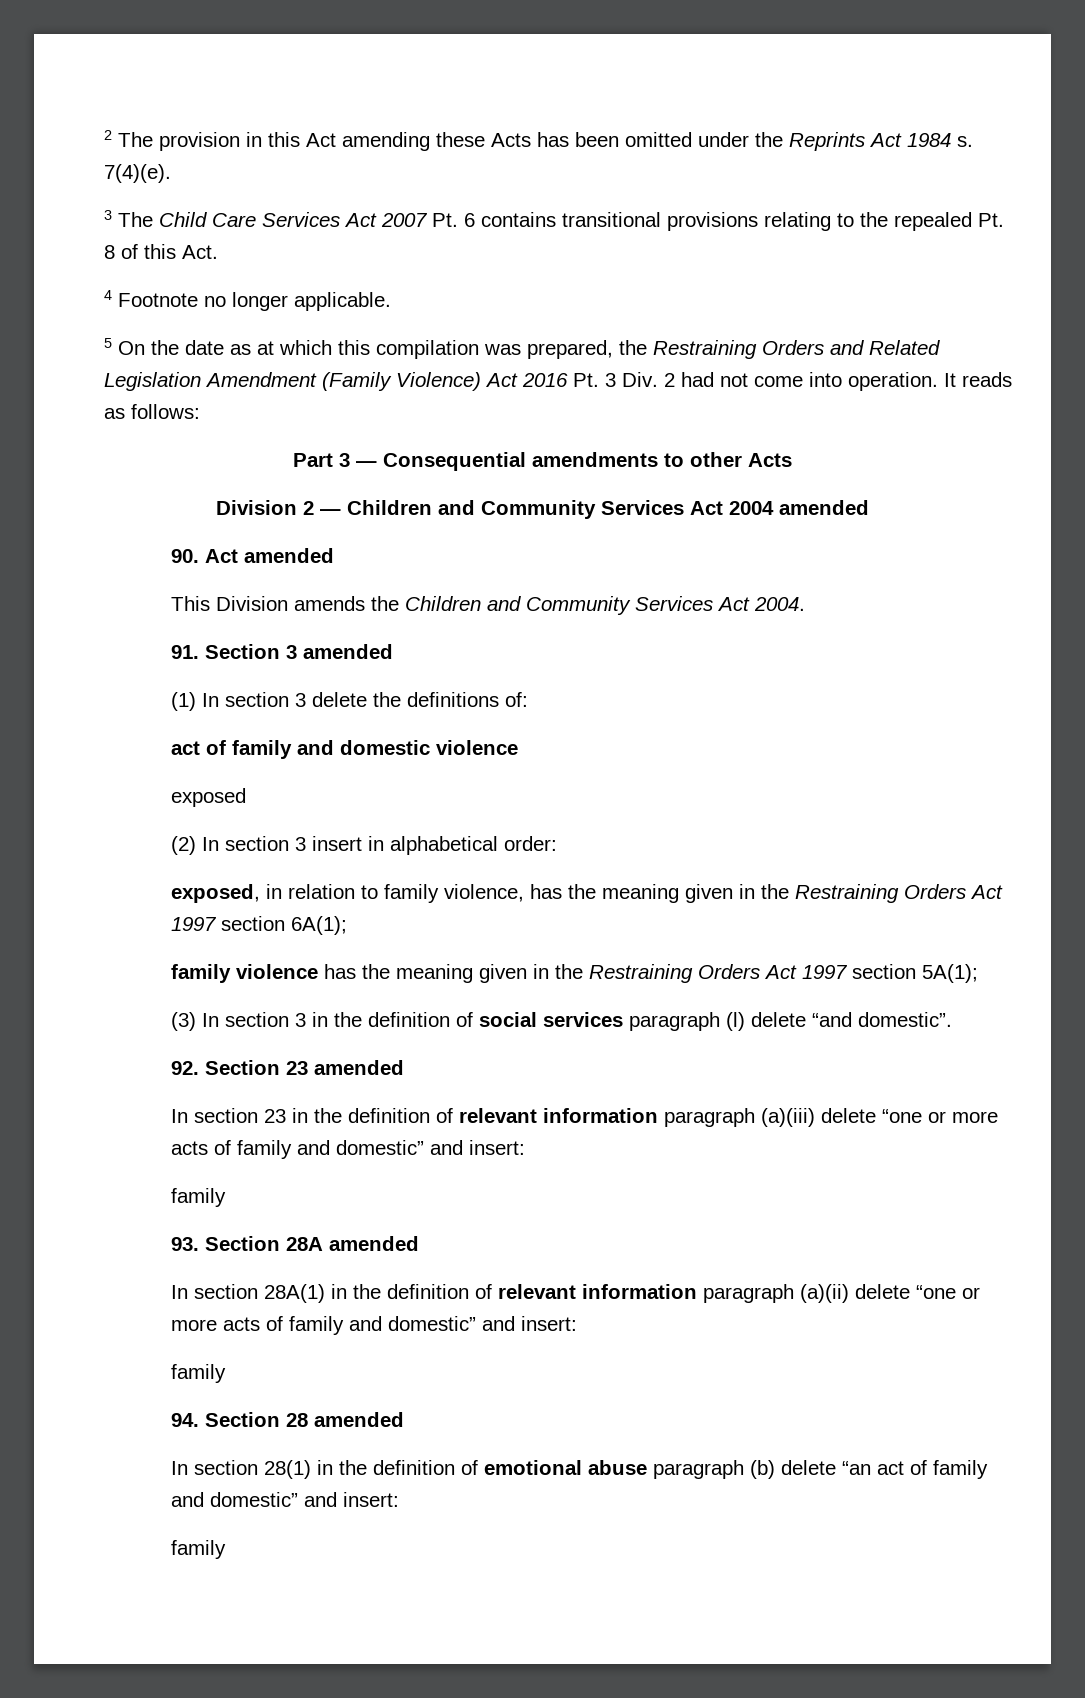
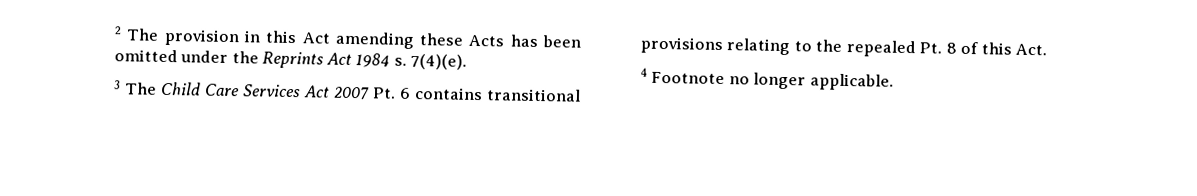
- 5 On the date as at which this compilation was prepared, the Restraining Orders and Related Legislation Amendment (Family Violence) Act 2016 Pt. 3 Div. 2 had not come into operation. It reads as follows:
- Part 3 — Consequential amendments to other Acts
- Division 2 — Children and Community Services Act 2004 amended
- 90. Act amended
- This Division amends the Children and Community Services Act 2004.
- 91. Section 3 amended
- (1) In section 3 delete the definitions of:
- act of family and domestic violence
- exposed
- (2) In section 3 insert in alphabetical order:
- exposed, in relation to family violence, has the meaning given in the Restraining Orders Act 1997 section 6A(1);
- family violence has the meaning given in the Restraining Orders Act 1997 section 5A(1);
- (3) In section 3 in the definition of social services paragraph (l) delete “and domestic”.
- 92. Section 23 amended
- In section 23 in the definition of relevant information paragraph (a)(iii) delete “one or more acts of family and domestic” and insert:
- family
- 93. Section 28A amended
- In section 28A(1) in the definition of relevant information paragraph (a)(ii) delete “one or more acts of family and domestic” and insert:
- family
- 94. Section 28 amended
- In section 28(1) in the definition of emotional abuse paragraph (b) delete “an act of family and domestic” and insert:
- family

